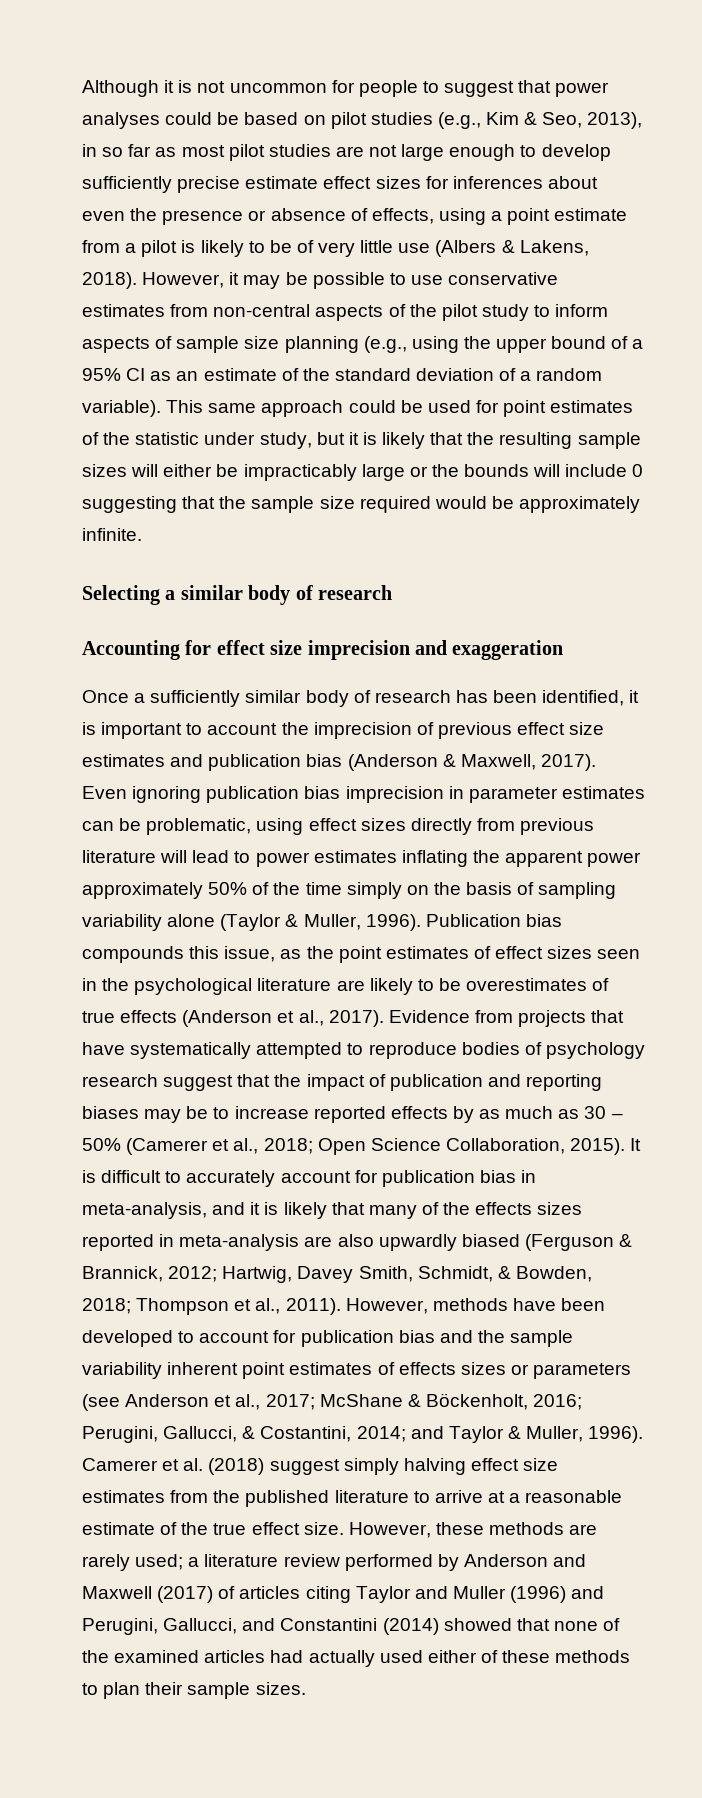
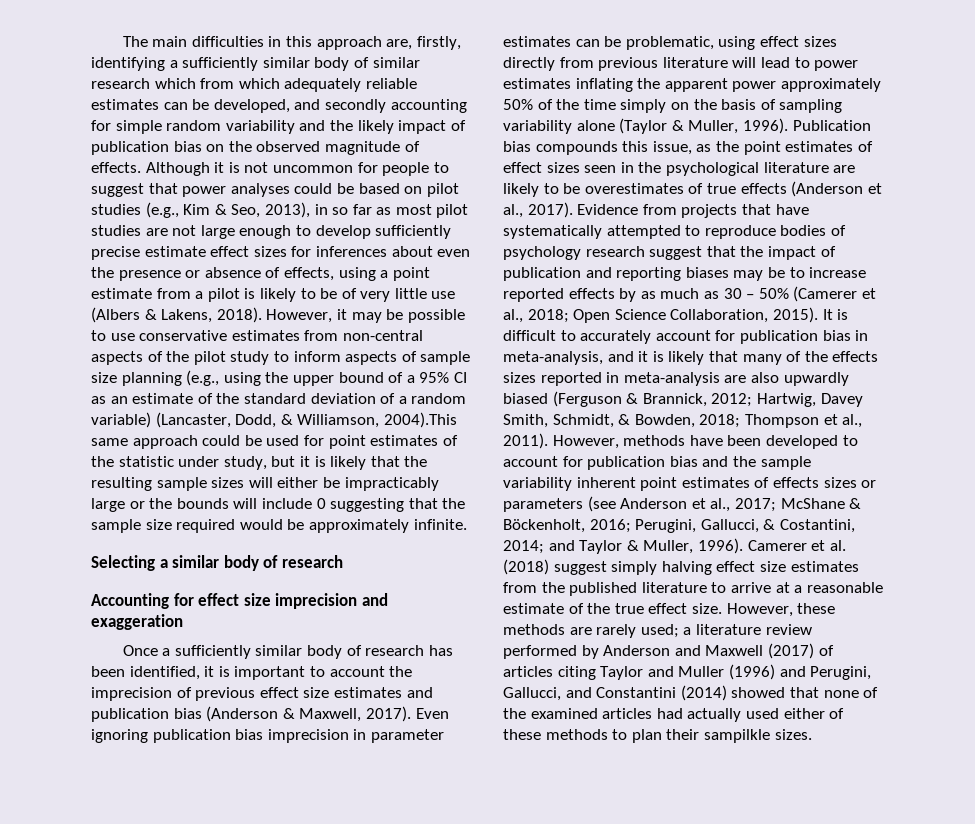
+ The main difficulties in this approach are, firstly, identifying a sufficiently similar body of similar research which from which adequately reliable estimates can be developed, and secondly accounting for simple random variability and the likely impact of publication bias on the observed magnitude of effects.
- However, it may be possible to use conservative estimates from non-central aspects of the pilot study to inform aspects of sample size planning (e.g., using the upper bound of a 95% CI as an estimate of the standard deviation of a random variable). This same approach could be used for point estimates of the statistic under study, but it is likely that the resulting sample sizes will either be impracticably large or the bounds will include 0 suggesting that the sample size required would be approximately infinite.
+ However, it may be possible to use conservative estimates from non-central aspects of the pilot study to inform aspects of sample size planning (e.g., using the upper bound of a 95% CI as an estimate of the standard deviation of a random variable) (Lancaster, Dodd, & Williamson, 2004).This same approach could be used for point estimates of the statistic under study, but it is likely that the resulting sample sizes will either be impracticably large or the bounds will include 0 suggesting that the sample size required would be approximately infinite.
- However, these methods are rarely used; a literature review performed by Anderson and Maxwell (2017) of articles citing Taylor and Muller (1996) and Perugini, Gallucci, and Constantini (2014) showed that none of the examined articles had actually used either of these methods to plan their sample sizes.
+ However, these methods are rarely used; a literature review performed by Anderson and Maxwell (2017) of articles citing Taylor and Muller (1996) and Perugini, Gallucci, and Constantini (2014) showed that none of the examined articles had actually used either of these methods to plan their sampilkle sizes.

